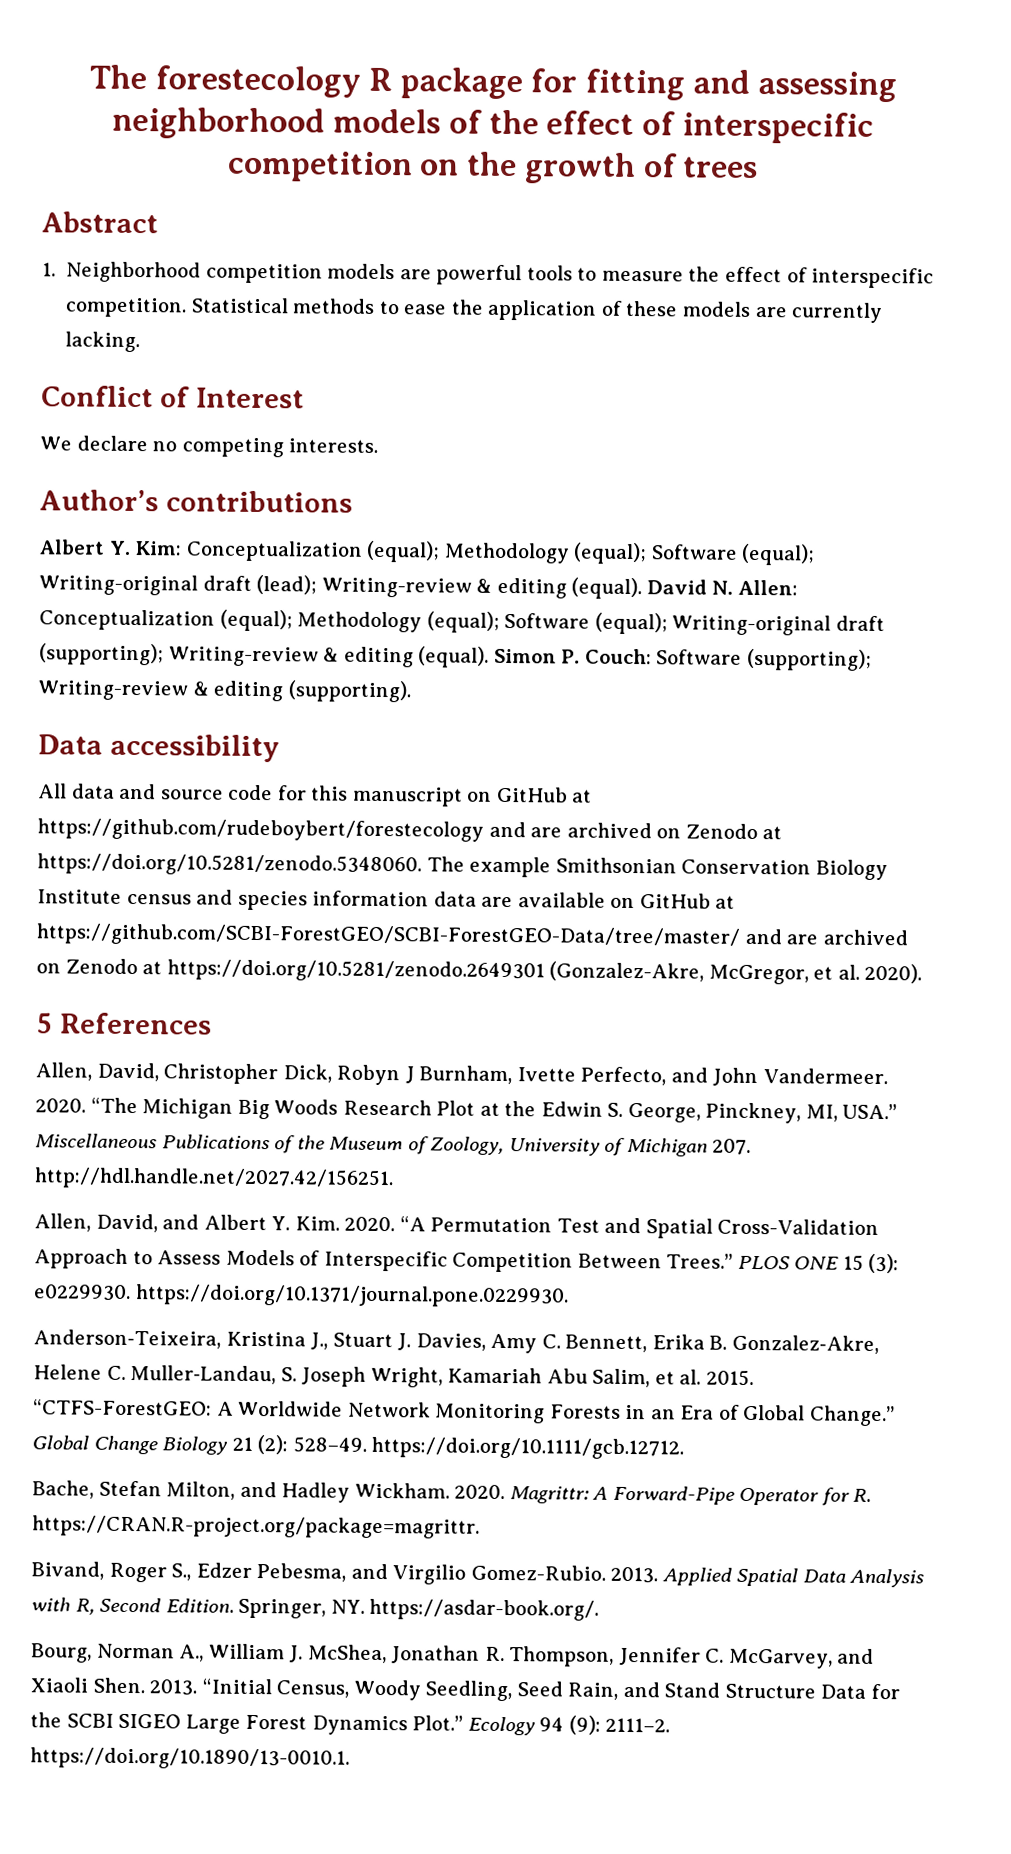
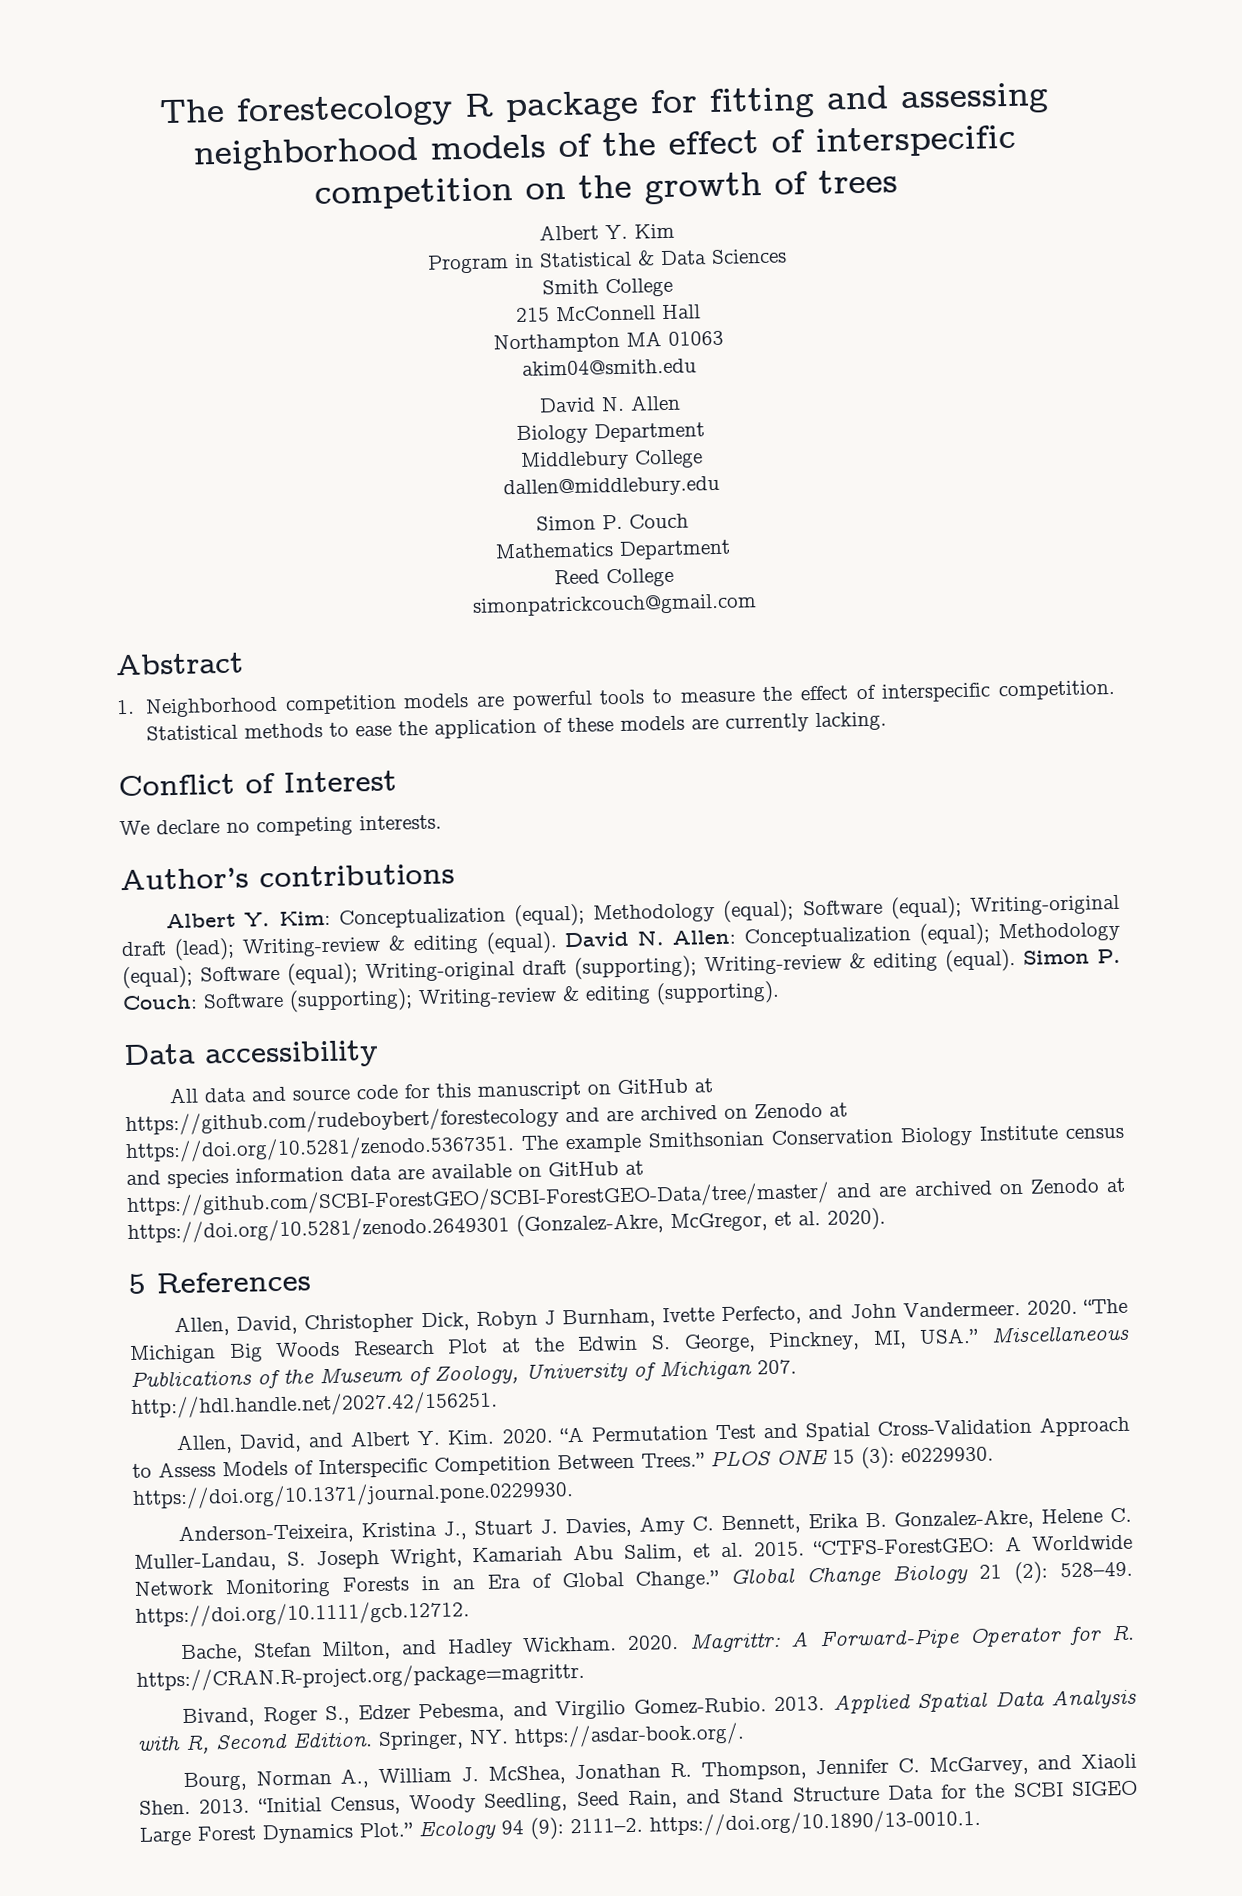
+ Albert Y. Kim
+ Program in Statistical & Data Sciences
+ Smith College
+ 215 McConnell Hall
+ Northampton MA 01063
+ akim04@smith.edu
+ David N. Allen
+ Biology Department
+ Middlebury College
+ dallen@middlebury.edu
+ Simon P. Couch
+ Mathematics Department
+ Reed College
+ simonpatrickcouch@gmail.com
- All data and source code for this manuscript on GitHub at https://github.com/rudeboybert/forestecology and are archived on Zenodo at https://doi.org/10.5281/zenodo.5348060. The example Smithsonian Conservation Biology Institute census and species information data are available on GitHub at https://github.com/SCBI-ForestGEO/SCBI-ForestGEO-Data/tree/master/ and are archived on Zenodo at https://doi.org/10.5281/zenodo.2649301 (Gonzalez-Akre, McGregor, et al. 2020).
+ All data and source code for this manuscript on GitHub at https://github.com/rudeboybert/forestecology and are archived on Zenodo at https://doi.org/10.5281/zenodo.5367351. The example Smithsonian Conservation Biology Institute census and species information data are available on GitHub at https://github.com/SCBI-ForestGEO/SCBI-ForestGEO-Data/tree/master/ and are archived on Zenodo at https://doi.org/10.5281/zenodo.2649301 (Gonzalez-Akre, McGregor, et al. 2020).

